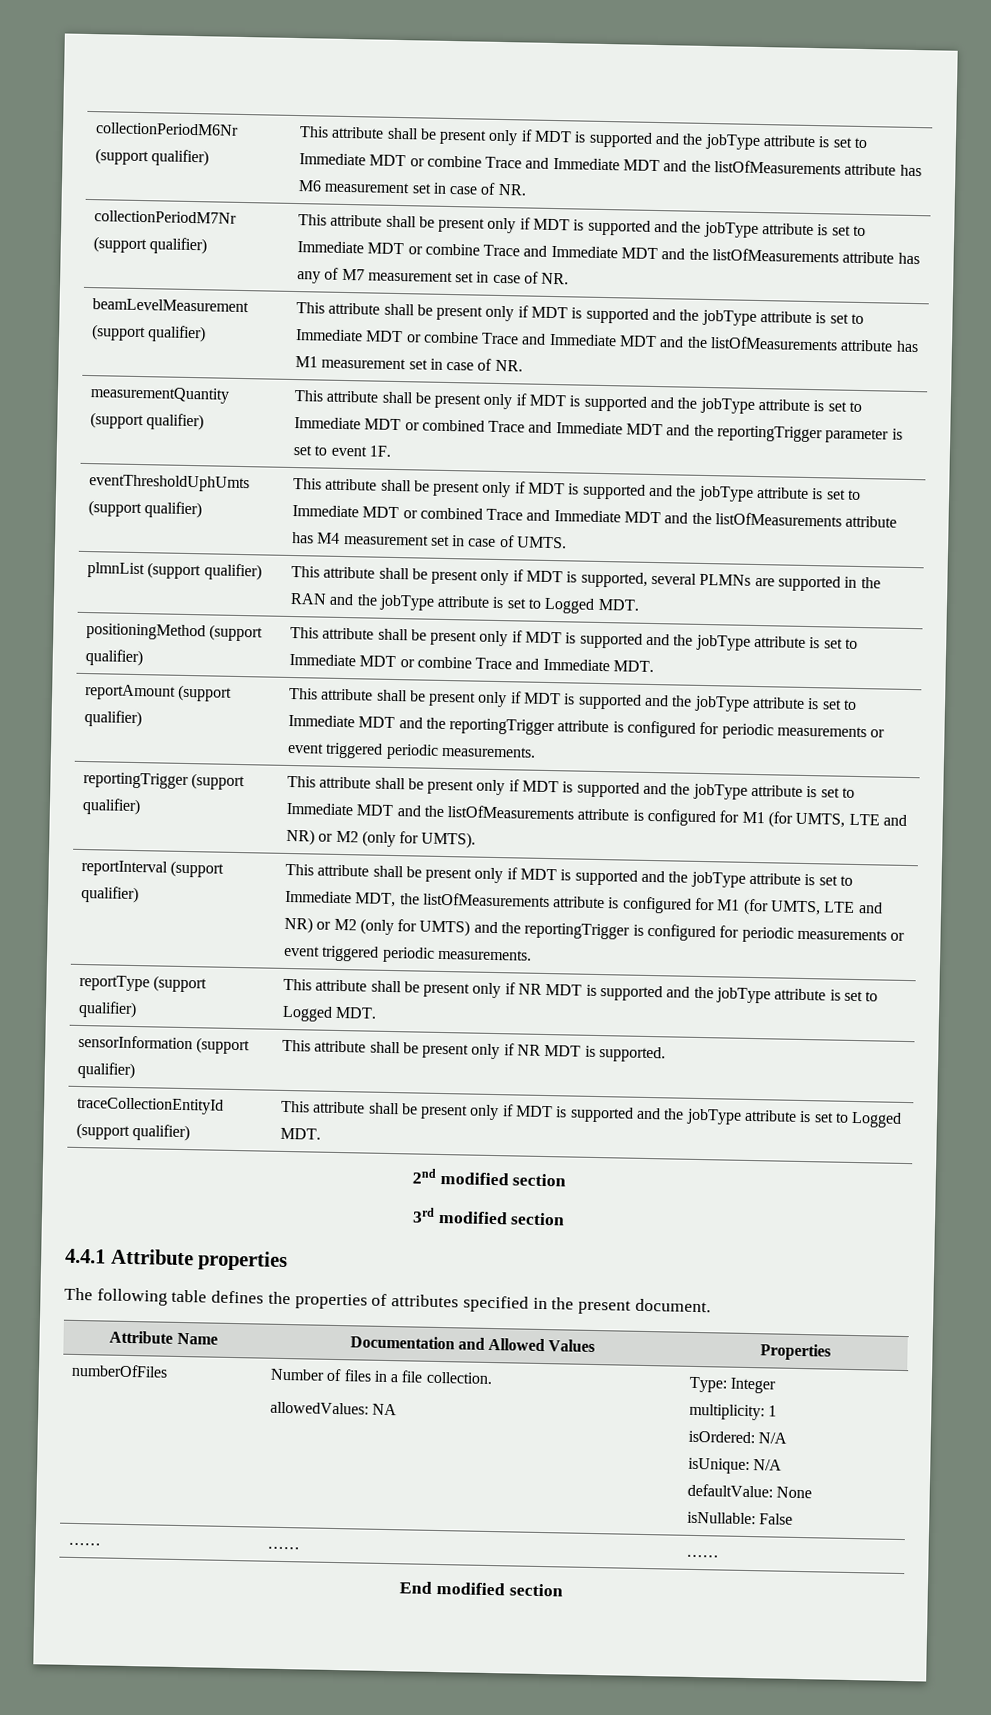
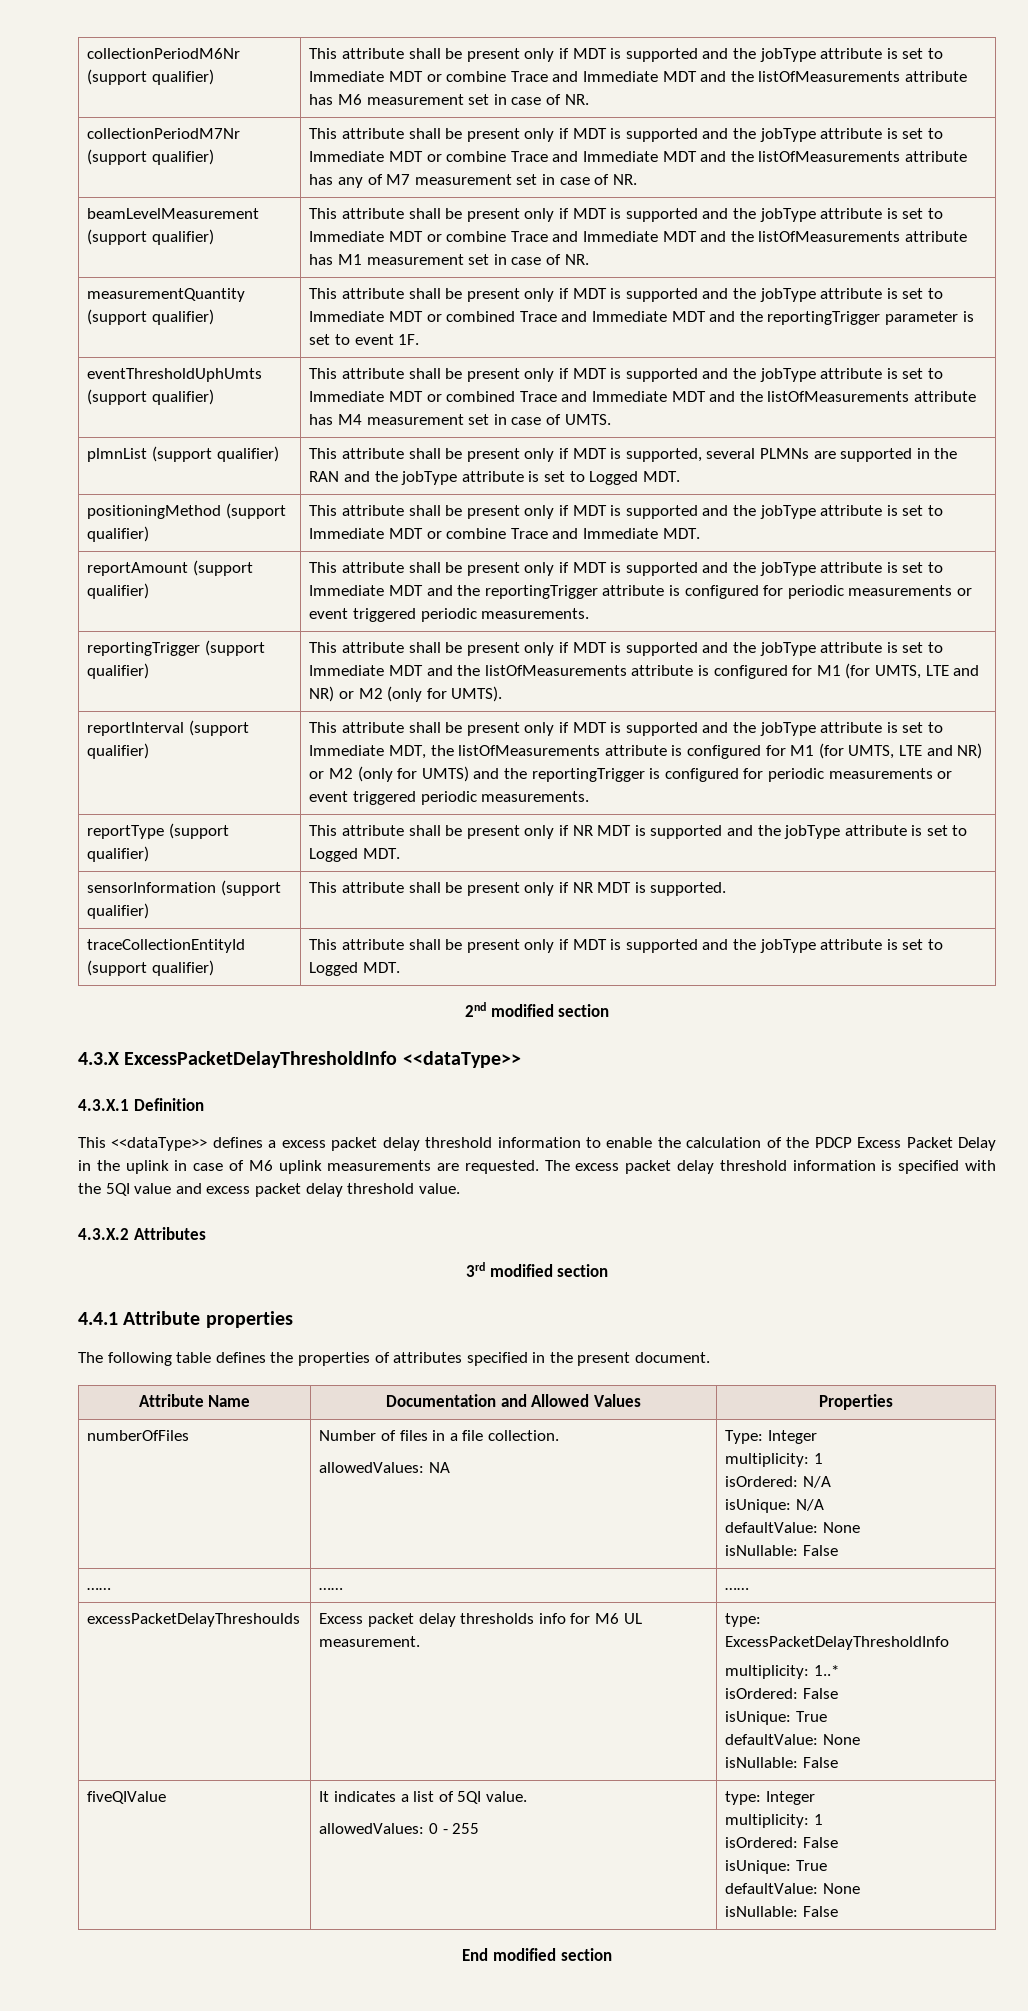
+ 4.3.X ExcessPacketDelayThresholdInfo <<dataType>>
+ 4.3.X.1 Definition
+ This <<dataType>> defines a excess packet delay threshold information to enable the calculation of the PDCP Excess Packet Delay in the uplink in case of M6 uplink measurements are requested. The excess packet delay threshold information is specified with the 5QI value and excess packet delay threshold value.
+ 4.3.X.2 Attributes
+ excessPacketDelayThreshoulds | Excess packet delay thresholds info for M6 UL measurement. | type: ExcessPacketDelayThresholdInfo
+ multiplicity: 1..*
+ isOrdered: False
+ isUnique: True
+ defaultValue: None
+ isNullable: False
+ fiveQIValue | It indicates a list of 5QI value.
+ allowedValues: 0 - 255 | type: Integer
+ multiplicity: 1
+ isOrdered: False
+ isUnique: True
+ defaultValue: None
+ isNullable: False

